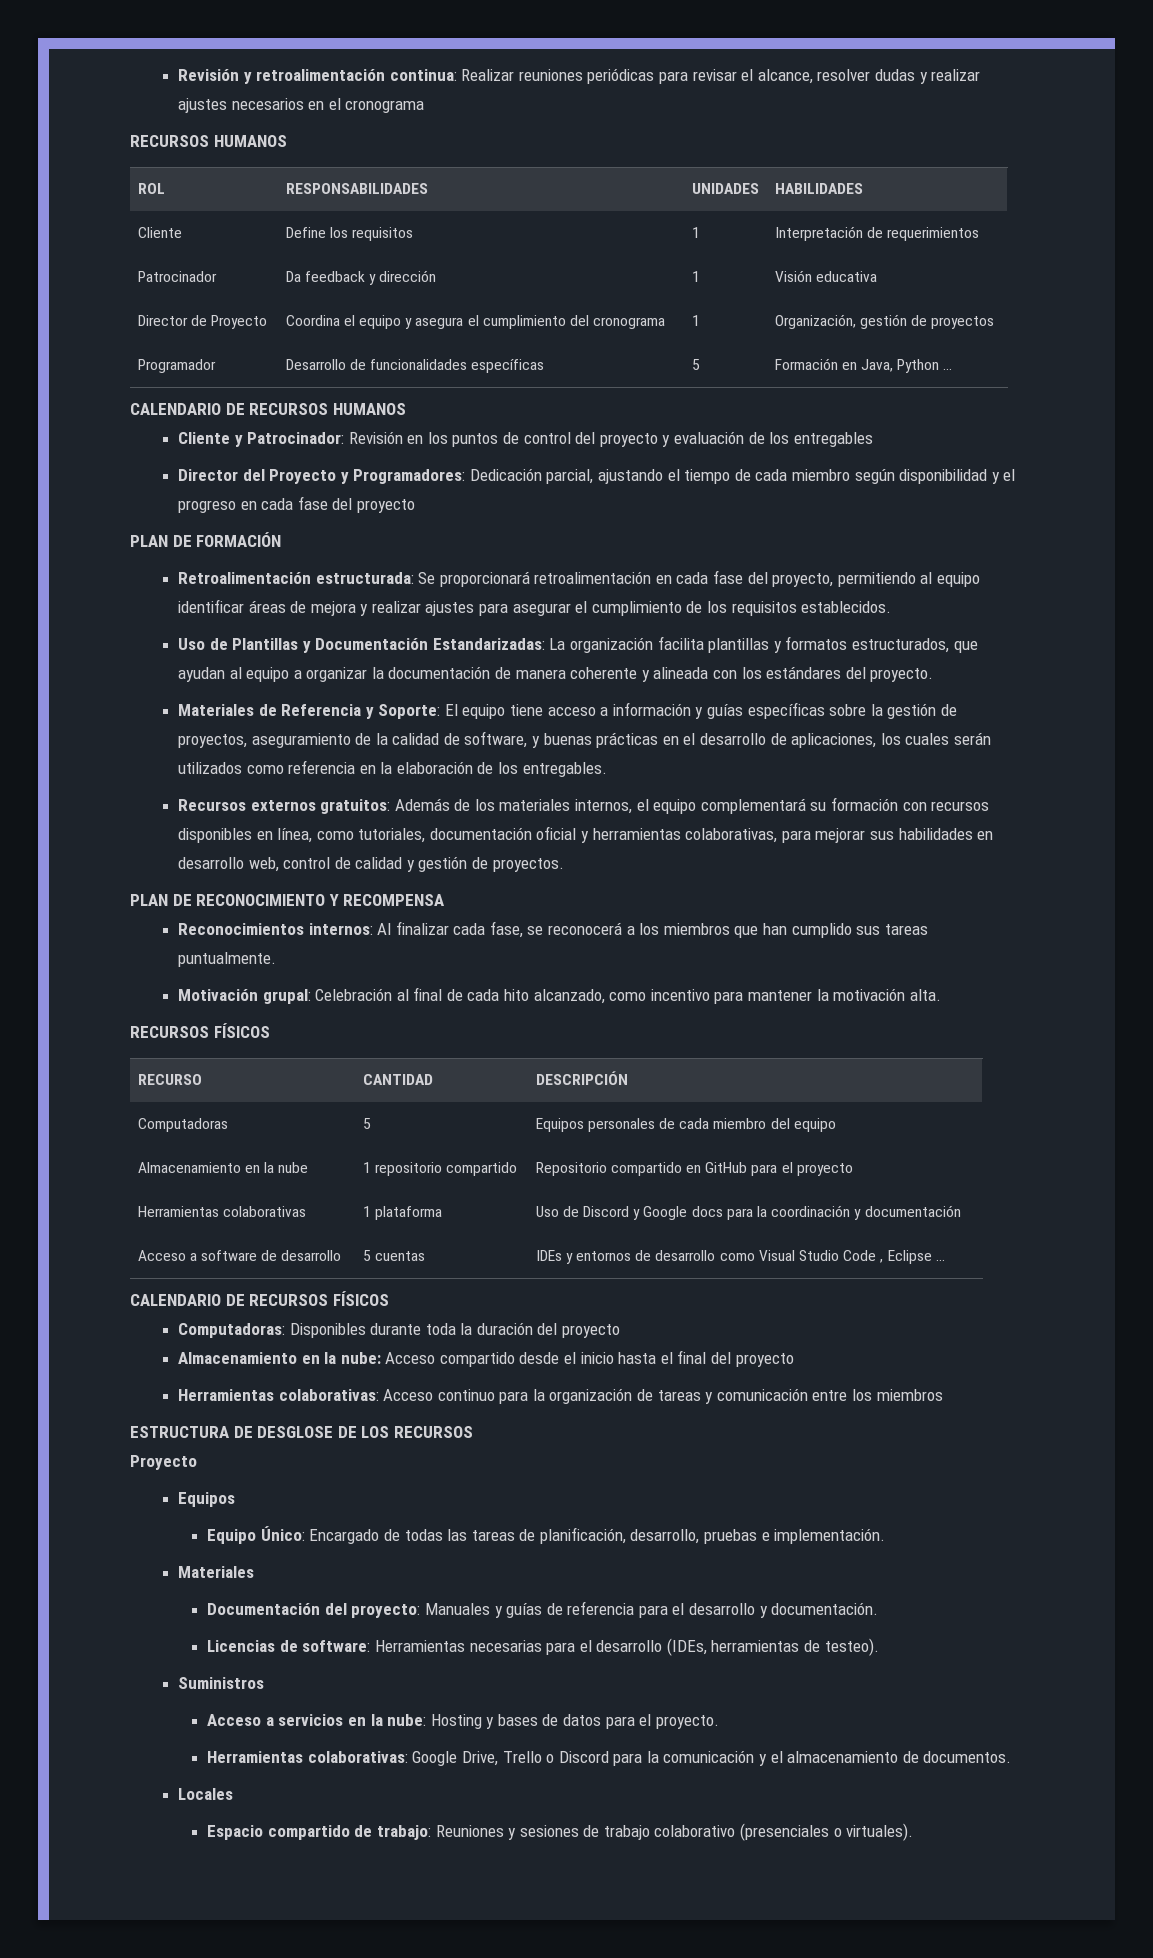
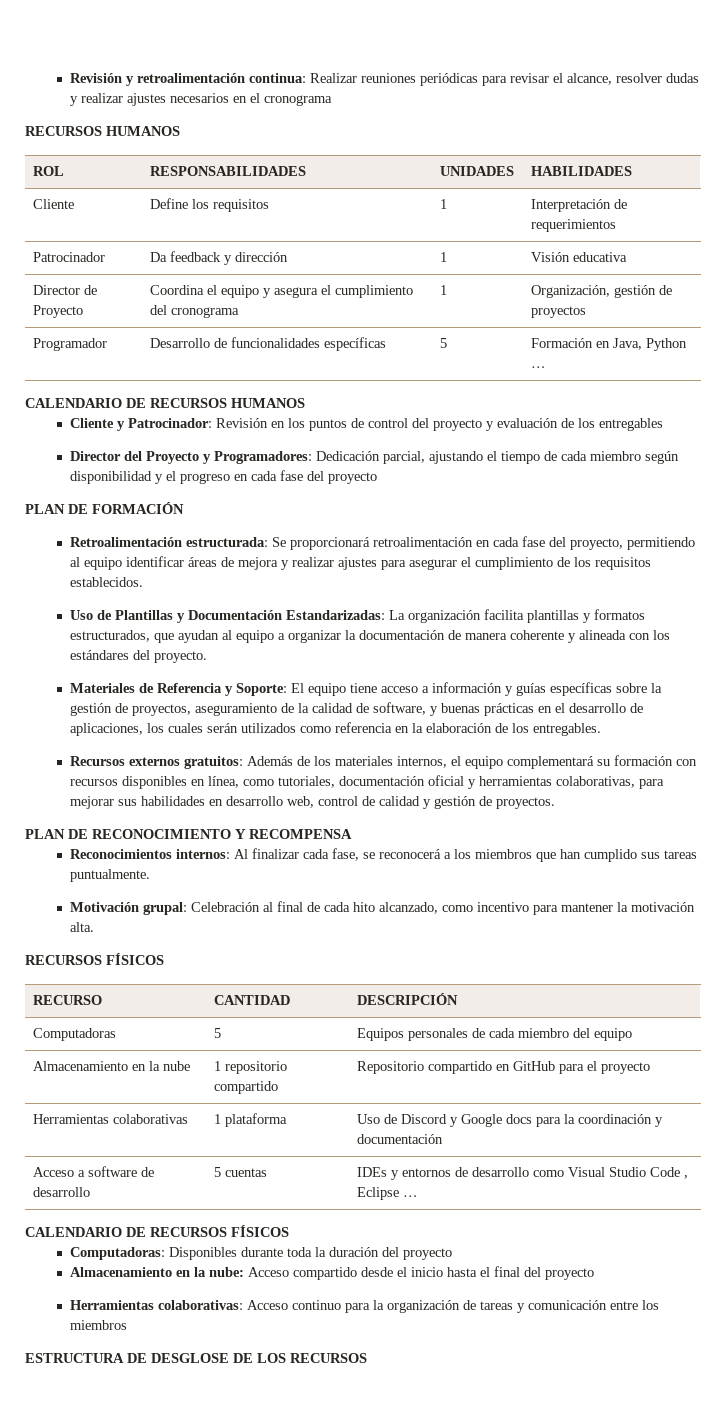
  ESTRUCTURA DE DESGLOSE DE LOS RECURSOS
- Proyecto
- Equipos
- Equipo Único: Encargado de todas las tareas de planificación, desarrollo, pruebas e implementación.
- Materiales
- Documentación del proyecto: Manuales y guías de referencia para el desarrollo y documentación.
- Licencias de software: Herramientas necesarias para el desarrollo (IDEs, herramientas de testeo).
- Suministros
- Acceso a servicios en la nube: Hosting y bases de datos para el proyecto.
- Herramientas colaborativas: Google Drive, Trello o Discord para la comunicación y el almacenamiento de documentos.
- Locales
- Espacio compartido de trabajo: Reuniones y sesiones de trabajo colaborativo (presenciales o virtuales).

